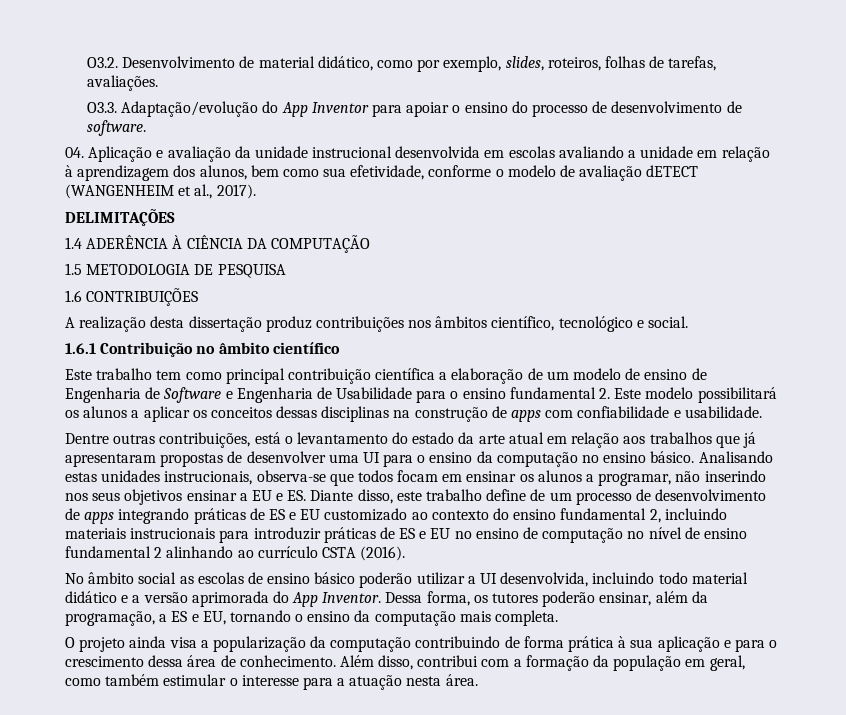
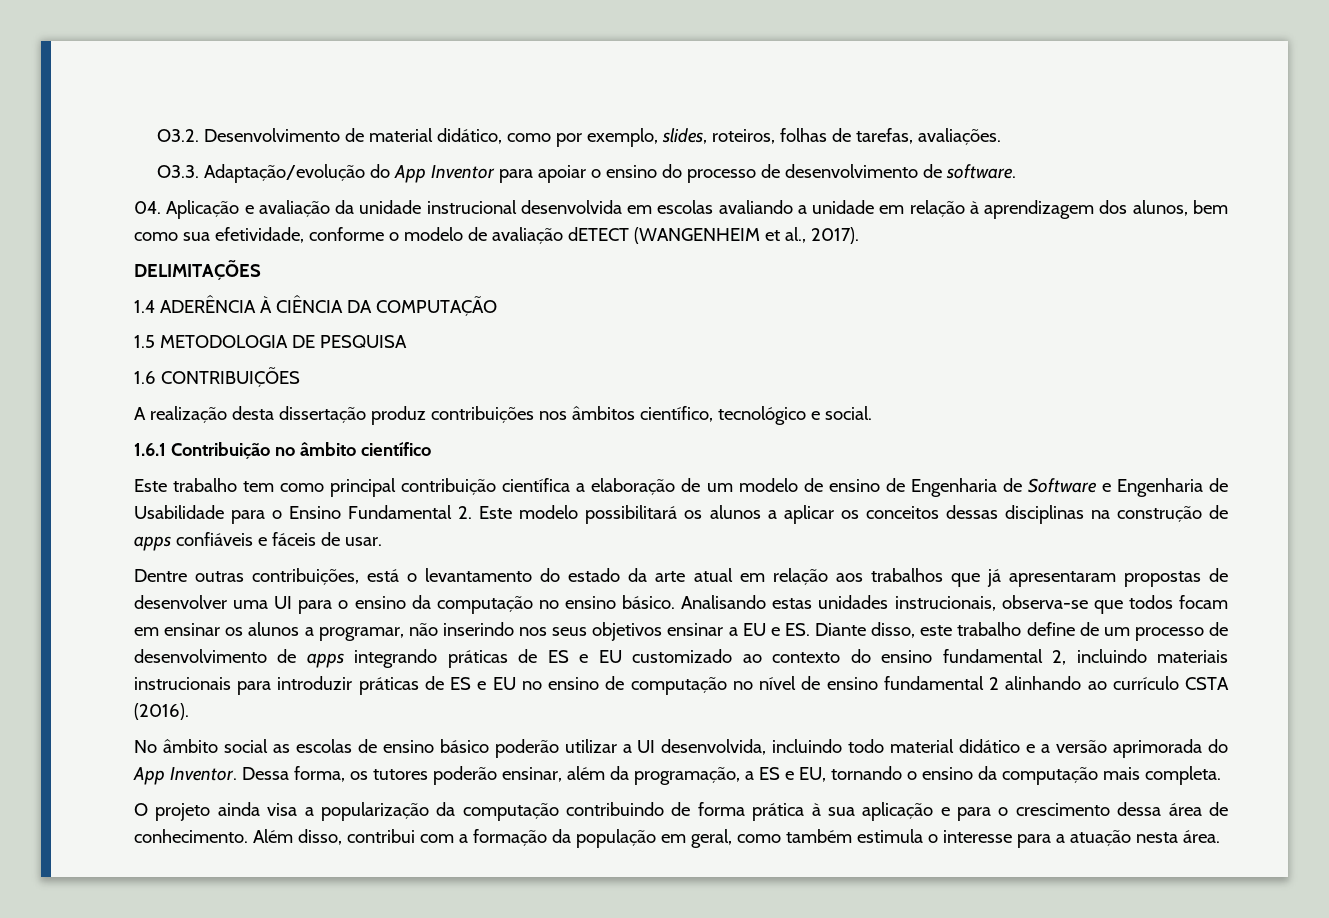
- Este trabalho tem como principal contribuição científica a elaboração de um modelo de ensino de Engenharia de Software e Engenharia de Usabilidade para o ensino fundamental 2. Este modelo possibilitará os alunos a aplicar os conceitos dessas disciplinas na construção de apps com confiabilidade e usabilidade.
+ Este trabalho tem como principal contribuição científica a elaboração de um modelo de ensino de Engenharia de Software e Engenharia de Usabilidade para o Ensino Fundamental 2. Este modelo possibilitará os alunos a aplicar os conceitos dessas disciplinas na construção de apps confiáveis e fáceis de usar.
- Além disso, contribui com a formação da população em geral, como também estimular o interesse para a atuação nesta área.
+ Além disso, contribui com a formação da população em geral, como também estimula o interesse para a atuação nesta área.

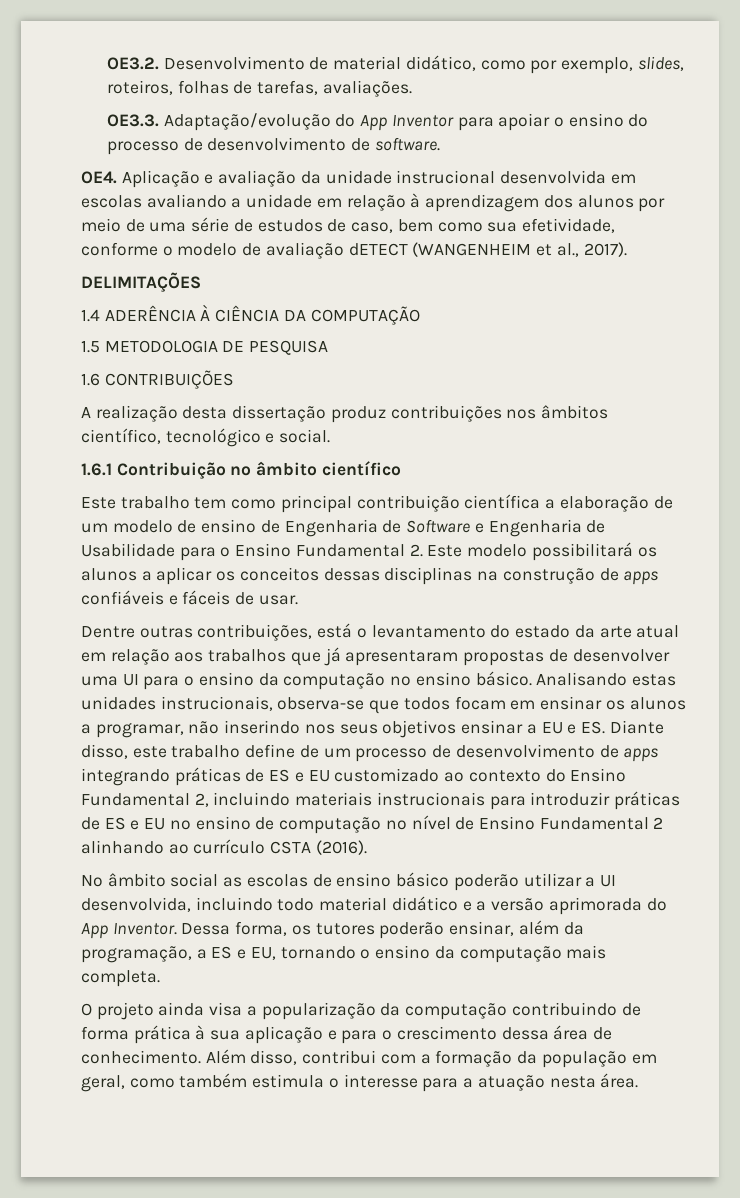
- O3.2. Desenvolvimento de material didático, como por exemplo, slides, roteiros, folhas de tarefas, avaliações.
+ OE3.2. Desenvolvimento de material didático, como por exemplo, slides, roteiros, folhas de tarefas, avaliações.
- O3.3. Adaptação/evolução do App Inventor para apoiar o ensino do processo de desenvolvimento de software.
+ OE3.3. Adaptação/evolução do App Inventor para apoiar o ensino do processo de desenvolvimento de software.
- 04. Aplicação e avaliação da unidade instrucional desenvolvida em escolas avaliando a unidade em relação à aprendizagem dos alunos, bem como sua efetividade, conforme o modelo de avaliação dETECT (WANGENHEIM et al., 2017).
+ OE4. Aplicação e avaliação da unidade instrucional desenvolvida em escolas avaliando a unidade em relação à aprendizagem dos alunos por meio de uma série de estudos de caso, bem como sua efetividade, conforme o modelo de avaliação dETECT (WANGENHEIM et al., 2017).
- Analisando estas unidades instrucionais, observa-se que todos focam em ensinar os alunos a programar, não inserindo nos seus objetivos ensinar a EU e ES. Diante disso, este trabalho define de um processo de desenvolvimento de apps integrando práticas de ES e EU customizado ao contexto do ensino fundamental 2, incluindo materiais instrucionais para introduzir práticas de ES e EU no ensino de computação no nível de ensino fundamental 2 alinhando ao currículo CSTA (2016).
+ Analisando estas unidades instrucionais, observa-se que todos focam em ensinar os alunos a programar, não inserindo nos seus objetivos ensinar a EU e ES. Diante disso, este trabalho define de um processo de desenvolvimento de apps integrando práticas de ES e EU customizado ao contexto do Ensino Fundamental 2, incluindo materiais instrucionais para introduzir práticas de ES e EU no ensino de computação no nível de Ensino Fundamental 2 alinhando ao currículo CSTA (2016).

